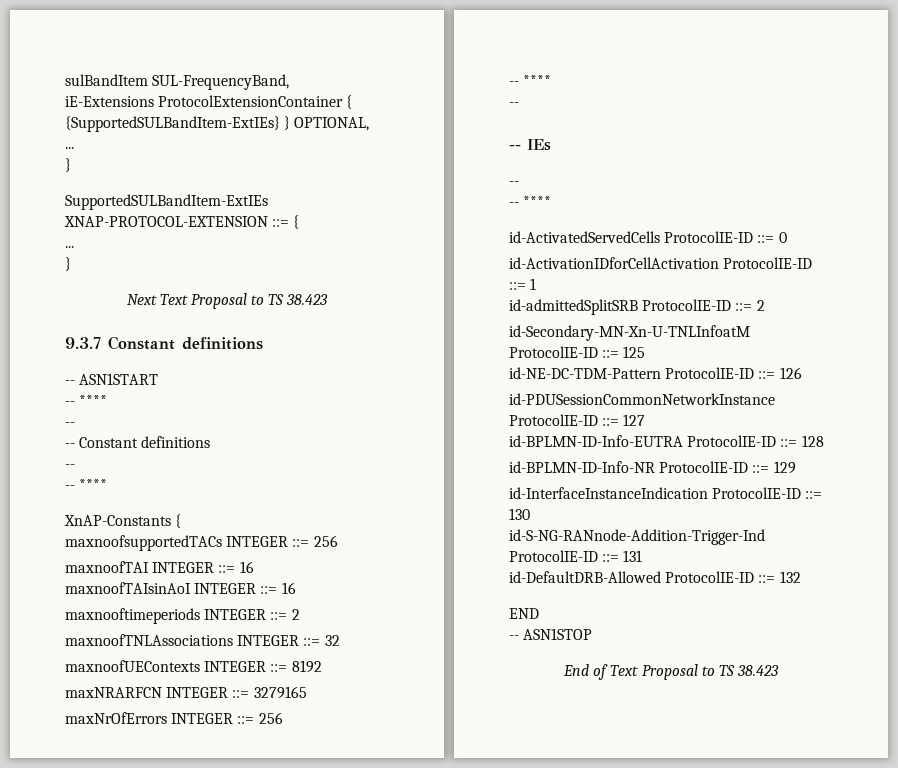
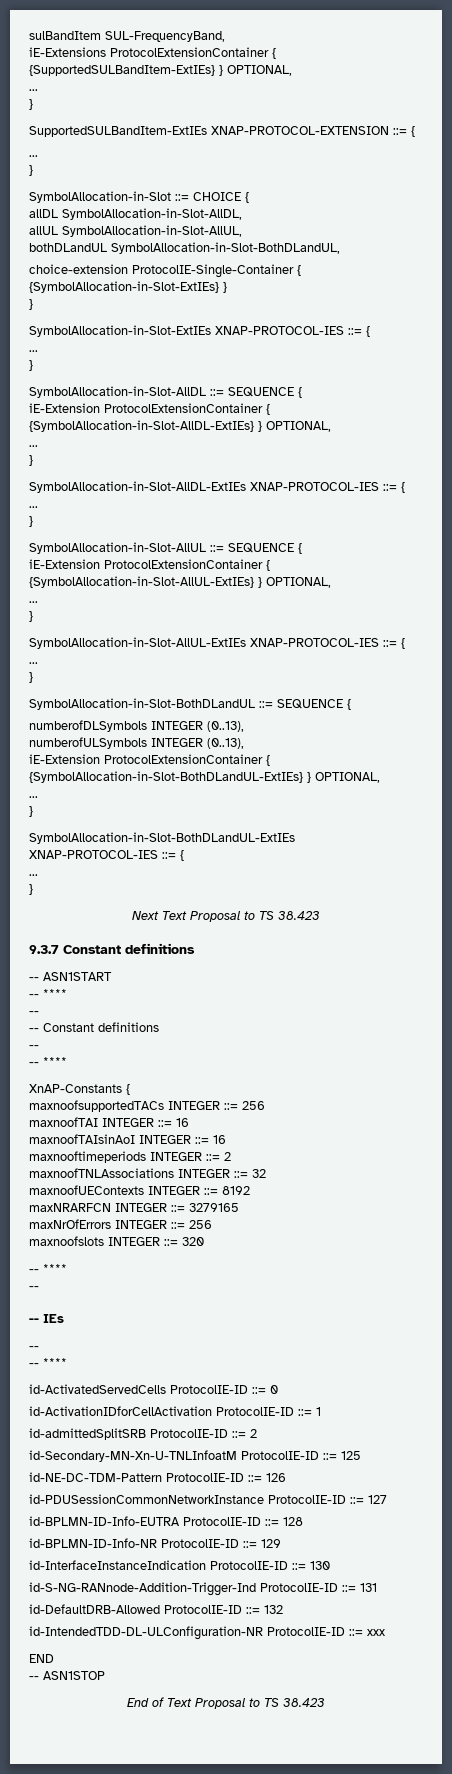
+ SymbolAllocation-in-Slot ::= CHOICE {
+ allDL SymbolAllocation-in-Slot-AllDL,
+ allUL SymbolAllocation-in-Slot-AllUL,
+ bothDLandUL SymbolAllocation-in-Slot-BothDLandUL,
+ choice-extension ProtocolIE-Single-Container { {SymbolAllocation-in-Slot-ExtIEs} }
+ }
+ SymbolAllocation-in-Slot-ExtIEs XNAP-PROTOCOL-IES ::= {
+ ...
+ }
+ SymbolAllocation-in-Slot-AllDL ::= SEQUENCE {
+ iE-Extension ProtocolExtensionContainer { {SymbolAllocation-in-Slot-AllDL-ExtIEs} } OPTIONAL,
+ ...
+ }
+ SymbolAllocation-in-Slot-AllDL-ExtIEs XNAP-PROTOCOL-IES ::= {
+ ...
+ }
+ SymbolAllocation-in-Slot-AllUL ::= SEQUENCE {
+ iE-Extension ProtocolExtensionContainer { {SymbolAllocation-in-Slot-AllUL-ExtIEs} } OPTIONAL,
+ ...
+ }
+ SymbolAllocation-in-Slot-AllUL-ExtIEs XNAP-PROTOCOL-IES ::= {
+ ...
+ }
+ SymbolAllocation-in-Slot-BothDLandUL ::= SEQUENCE {
+ numberofDLSymbols INTEGER (0..13),
+ numberofULSymbols INTEGER (0..13),
+ iE-Extension ProtocolExtensionContainer { {SymbolAllocation-in-Slot-BothDLandUL-ExtIEs} } OPTIONAL,
+ ...
+ }
+ SymbolAllocation-in-Slot-BothDLandUL-ExtIEs XNAP-PROTOCOL-IES ::= {
+ ...
+ }
+ maxnoofslots INTEGER ::= 320
+ id-IntendedTDD-DL-ULConfiguration-NR ProtocolIE-ID ::= xxx

